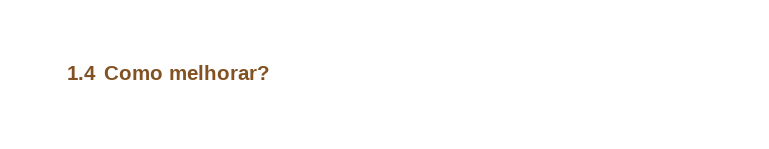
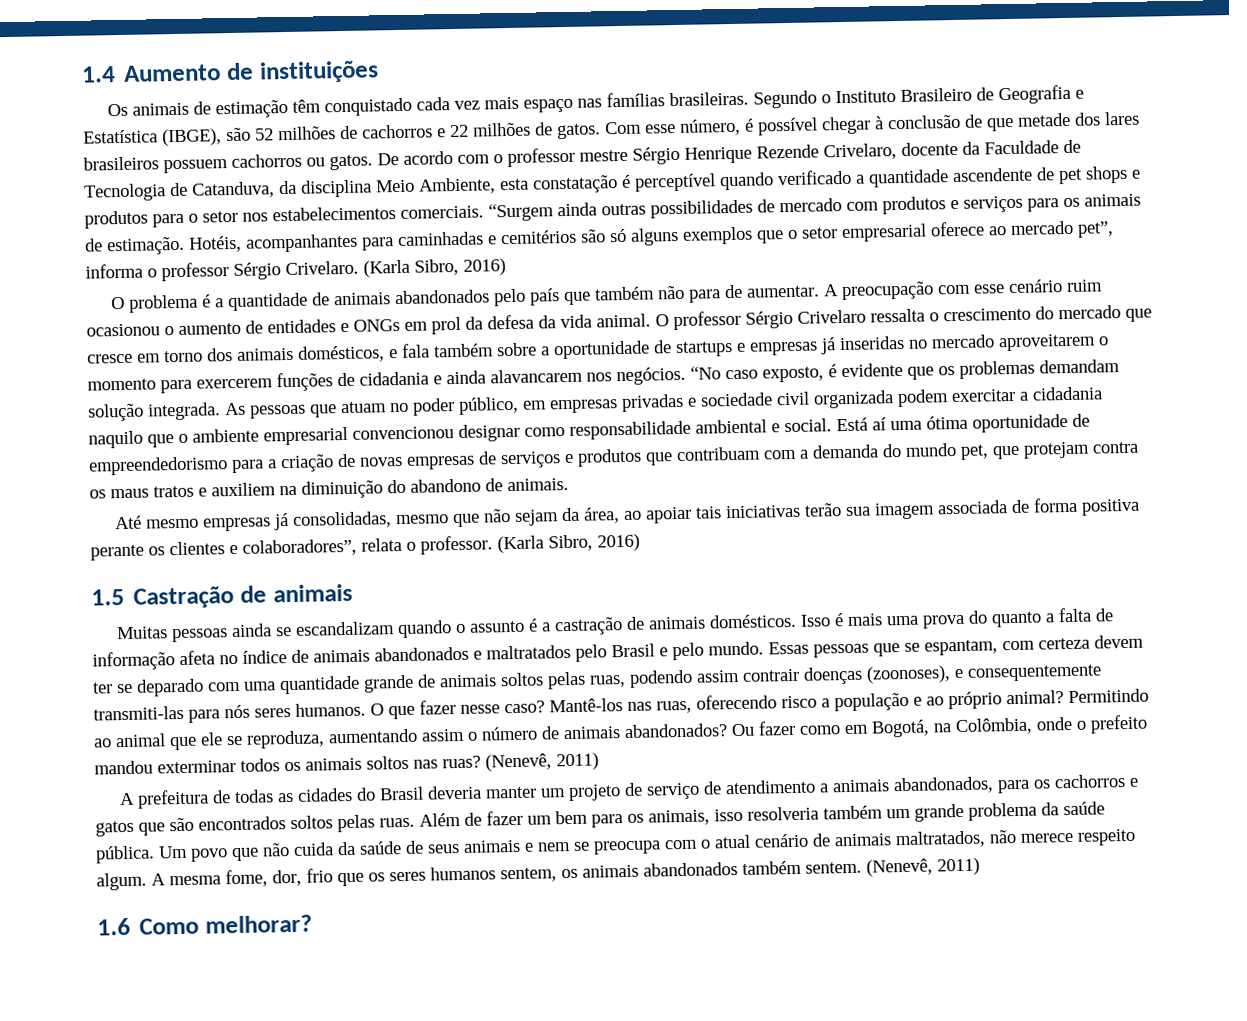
- 1.4 Como melhorar?
+ 1.4 Aumento de instituições
+ Os animais de estimação têm conquistado cada vez mais espaço nas famílias brasileiras. Segundo o Instituto Brasileiro de Geografia e Estatística (IBGE), são 52 milhões de cachorros e 22 milhões de gatos. Com esse número, é possível chegar à conclusão de que metade dos lares brasileiros possuem cachorros ou gatos. De acordo com o professor mestre Sérgio Henrique Rezende Crivelaro, docente da Faculdade de Tecnologia de Catanduva, da disciplina Meio Ambiente, esta constatação é perceptível quando verificado a quantidade ascendente de pet shops e produtos para o setor nos estabelecimentos comerciais. “Surgem ainda outras possibilidades de mercado com produtos e serviços para os animais de estimação. Hotéis, acompanhantes para caminhadas e cemitérios são só alguns exemplos que o setor empresarial oferece ao mercado pet”, informa o professor Sérgio Crivelaro. (Karla Sibro, 2016)
+ O problema é a quantidade de animais abandonados pelo país que também não para de aumentar. A preocupação com esse cenário ruim ocasionou o aumento de entidades e ONGs em prol da defesa da vida animal. O professor Sérgio Crivelaro ressalta o crescimento do mercado que cresce em torno dos animais domésticos, e fala também sobre a oportunidade de startups e empresas já inseridas no mercado aproveitarem o momento para exercerem funções de cidadania e ainda alavancarem nos negócios. “No caso exposto, é evidente que os problemas demandam solução integrada. As pessoas que atuam no poder público, em empresas privadas e sociedade civil organizada podem exercitar a cidadania naquilo que o ambiente empresarial convencionou designar como responsabilidade ambiental e social. Está aí uma ótima oportunidade de empreendedorismo para a criação de novas empresas de serviços e produtos que contribuam com a demanda do mundo pet, que protejam contra os maus tratos e auxiliem na diminuição do abandono de animais.
+ Até mesmo empresas já consolidadas, mesmo que não sejam da área, ao apoiar tais iniciativas terão sua imagem associada de forma positiva perante os clientes e colaboradores”, relata o professor. (Karla Sibro, 2016)
+ 1.5 Castração de animais
+ Muitas pessoas ainda se escandalizam quando o assunto é a castração de animais domésticos. Isso é mais uma prova do quanto a falta de informação afeta no índice de animais abandonados e maltratados pelo Brasil e pelo mundo. Essas pessoas que se espantam, com certeza devem ter se deparado com uma quantidade grande de animais soltos pelas ruas, podendo assim contrair doenças (zoonoses), e consequentemente transmiti-las para nós seres humanos. O que fazer nesse caso? Mantê-los nas ruas, oferecendo risco a população e ao próprio animal? Permitindo ao animal que ele se reproduza, aumentando assim o número de animais abandonados? Ou fazer como em Bogotá, na Colômbia, onde o prefeito mandou exterminar todos os animais soltos nas ruas? (Nenevê, 2011)
+ A prefeitura de todas as cidades do Brasil deveria manter um projeto de serviço de atendimento a animais abandonados, para os cachorros e gatos que são encontrados soltos pelas ruas. Além de fazer um bem para os animais, isso resolveria também um grande problema da saúde pública. Um povo que não cuida da saúde de seus animais e nem se preocupa com o atual cenário de animais maltratados, não merece respeito algum. A mesma fome, dor, frio que os seres humanos sentem, os animais abandonados também sentem. (Nenevê, 2011)
+ 1.6 Como melhorar?

